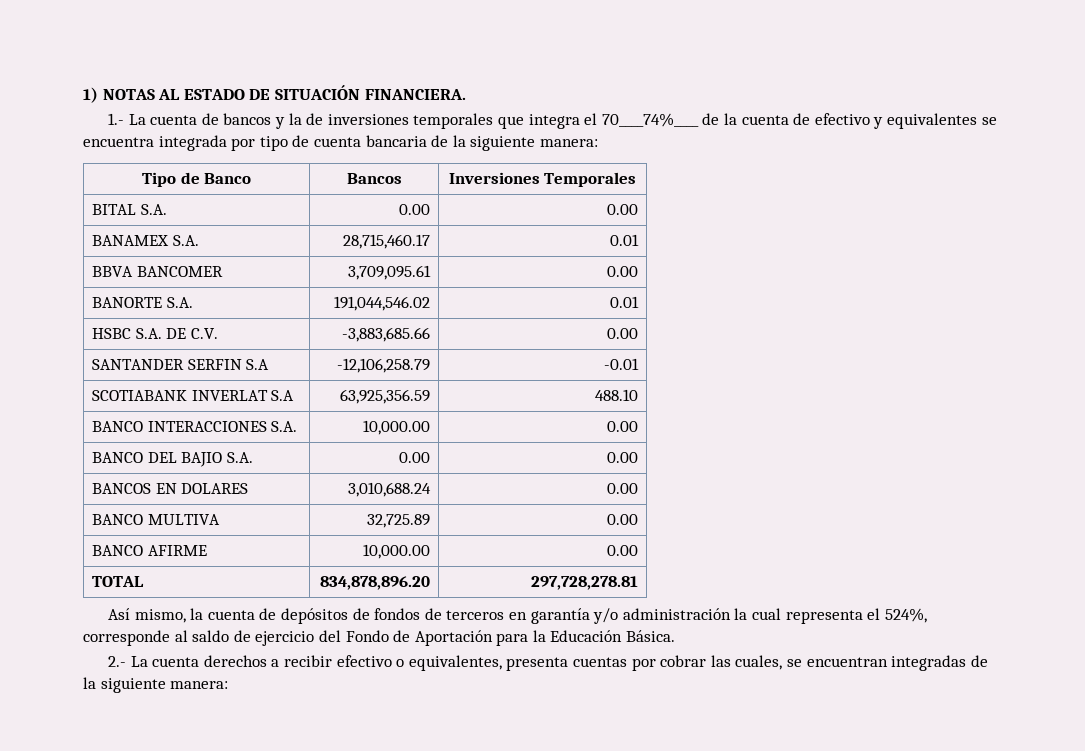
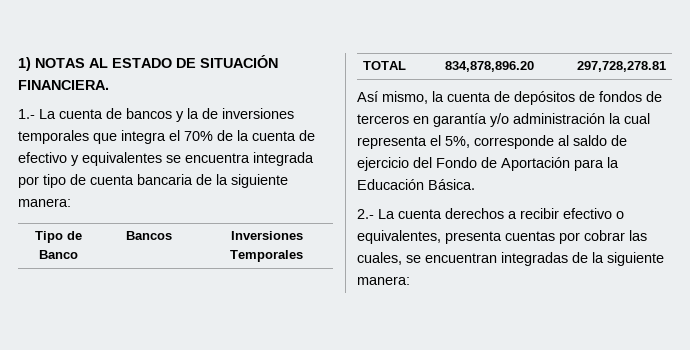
- 1.- La cuenta de bancos y la de inversiones temporales que integra el 70____74%____ de la cuenta de efectivo y equivalentes se encuentra integrada por tipo de cuenta bancaria de la siguiente manera:
+ 1.- La cuenta de bancos y la de inversiones temporales que integra el 70% de la cuenta de efectivo y equivalentes se encuentra integrada por tipo de cuenta bancaria de la siguiente manera:
- BITAL S.A. | 0.00 | 0.00
- BANAMEX S.A. | 28,715,460.17 | 0.01
- BBVA BANCOMER | 3,709,095.61 | 0.00
- BANORTE S.A. | 191,044,546.02 | 0.01
- HSBC S.A. DE C.V. | -3,883,685.66 | 0.00
- SANTANDER SERFIN S.A | -12,106,258.79 | -0.01
- SCOTIABANK INVERLAT S.A | 63,925,356.59 | 488.10
- BANCO INTERACCIONES S.A. | 10,000.00 | 0.00
- BANCO DEL BAJIO S.A. | 0.00 | 0.00
- BANCOS EN DOLARES | 3,010,688.24 | 0.00
- BANCO MULTIVA | 32,725.89 | 0.00
- BANCO AFIRME | 10,000.00 | 0.00
- Así mismo, la cuenta de depósitos de fondos de terceros en garantía y/o administración la cual representa el 524%, corresponde al saldo de ejercicio del Fondo de Aportación para la Educación Básica.
+ Así mismo, la cuenta de depósitos de fondos de terceros en garantía y/o administración la cual representa el 5%, corresponde al saldo de ejercicio del Fondo de Aportación para la Educación Básica.

